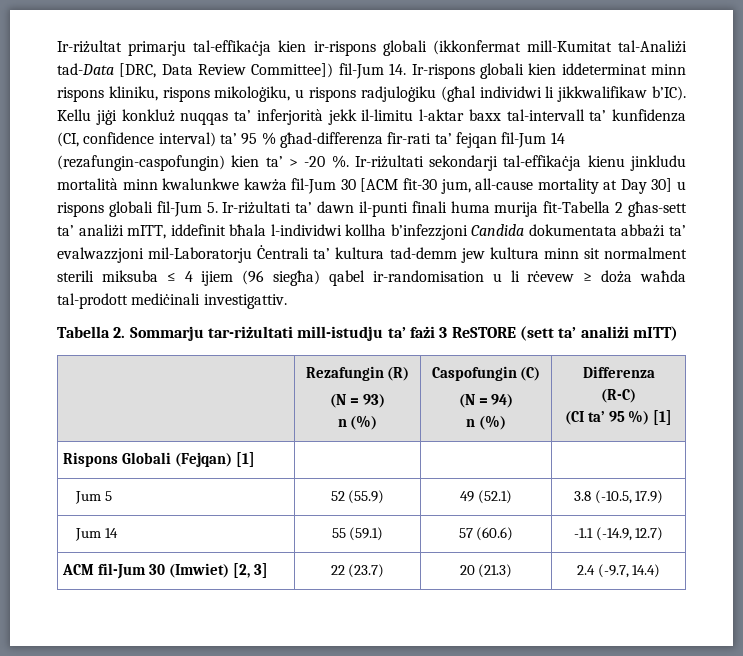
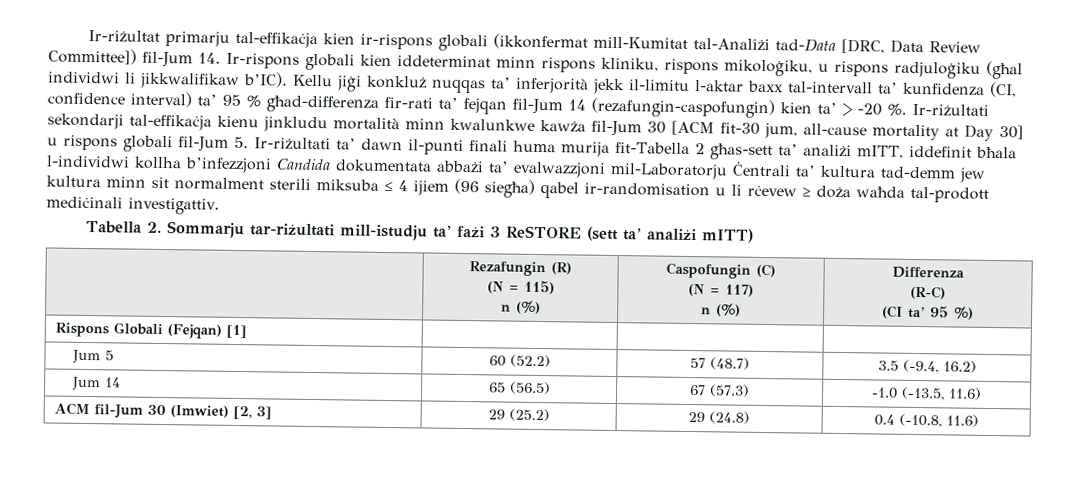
  | Rezafungin (R)
- (N = 93)
+ (N = 115)
  n (%) | Caspofungin (C)
- (N = 94)
+ (N = 117)
  n (%) | Differenza
  (R-C)
- (CI ta’ 95 %) [1]
+ (CI ta’ 95 %)
- Jum 5 | 52 (55.9) | 49 (52.1) | 3.8 (-10.5, 17.9)
- Jum 14 | 55 (59.1) | 57 (60.6) | -1.1 (-14.9, 12.7)
+ Jum 5 | 60 (52.2) | 57 (48.7) | 3.5 (-9.4, 16.2)
+ Jum 14 | 65 (56.5) | 67 (57.3) | -1.0 (-13.5, 11.6)
- ACM fil-Jum 30 (Imwiet) [2, 3] | 22 (23.7) | 20 (21.3) | 2.4 (-9.7, 14.4)
+ ACM fil-Jum 30 (Imwiet) [2, 3] | 29 (25.2) | 29 (24.8) | 0.4 (-10.8, 11.6)

